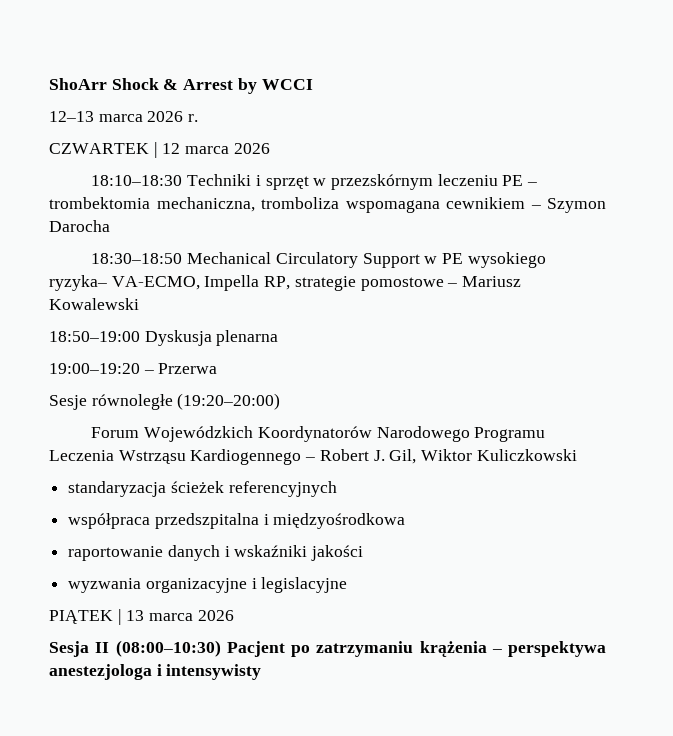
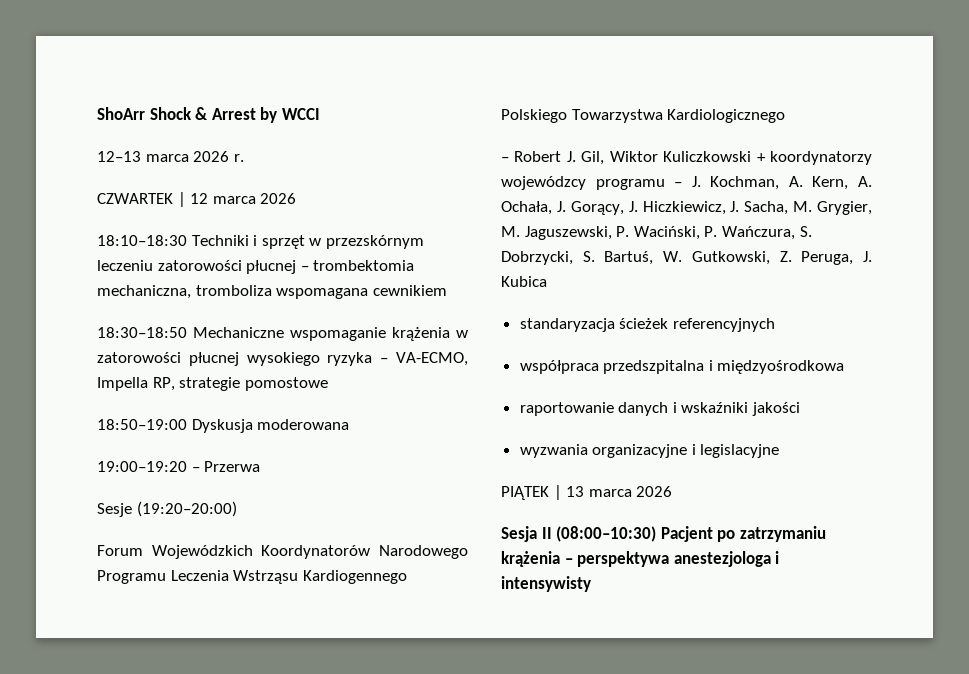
- 18:10–18:30 Techniki i sprzęt w przezskórnym leczeniu PE – trombektomia mechaniczna, tromboliza wspomagana cewnikiem – Szymon Darocha
- 18:30–18:50 Mechanical Circulatory Support w PE wysokiego ryzyka– VA-ECMO, Impella RP, strategie pomostowe – Mariusz Kowalewski
+ 18:10–18:30 Techniki i sprzęt w przezskórnym leczeniu zatorowości płucnej – trombektomia mechaniczna, tromboliza wspomagana cewnikiem
+ 18:30–18:50 Mechaniczne wspomaganie krążenia w zatorowości płucnej wysokiego ryzyka – VA-ECMO, Impella RP, strategie pomostowe
- 18:50–19:00 Dyskusja plenarna
+ 18:50–19:00 Dyskusja moderowana
- Sesje równoległe (19:20–20:00)
+ Sesje (19:20–20:00)
- Forum Wojewódzkich Koordynatorów Narodowego Programu Leczenia Wstrząsu Kardiogennego – Robert J. Gil, Wiktor Kuliczkowski
+ Forum Wojewódzkich Koordynatorów Narodowego Programu Leczenia Wstrząsu Kardiogennego Polskiego Towarzystwa Kardiologicznego
+ – Robert J. Gil, Wiktor Kuliczkowski + koordynatorzy wojewódzcy programu – J. Kochman, A. Kern, A. Ochała, J. Gorący, J. Hiczkiewicz, J. Sacha, M. Grygier, M. Jaguszewski, P. Waciński, P. Wańczura, S. Dobrzycki, S. Bartuś, W. Gutkowski, Z. Peruga, J. Kubica

